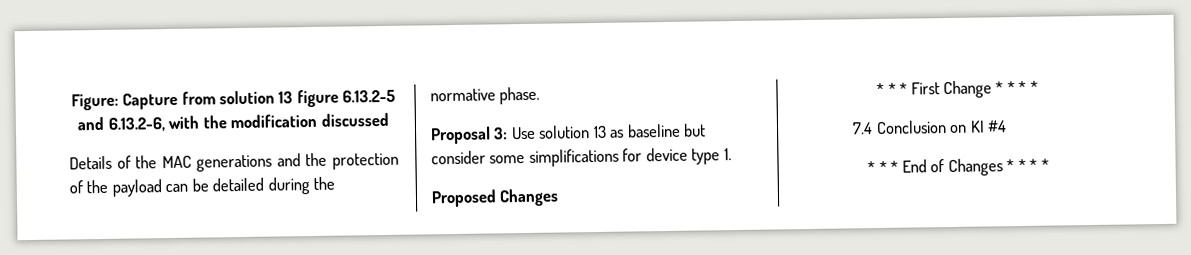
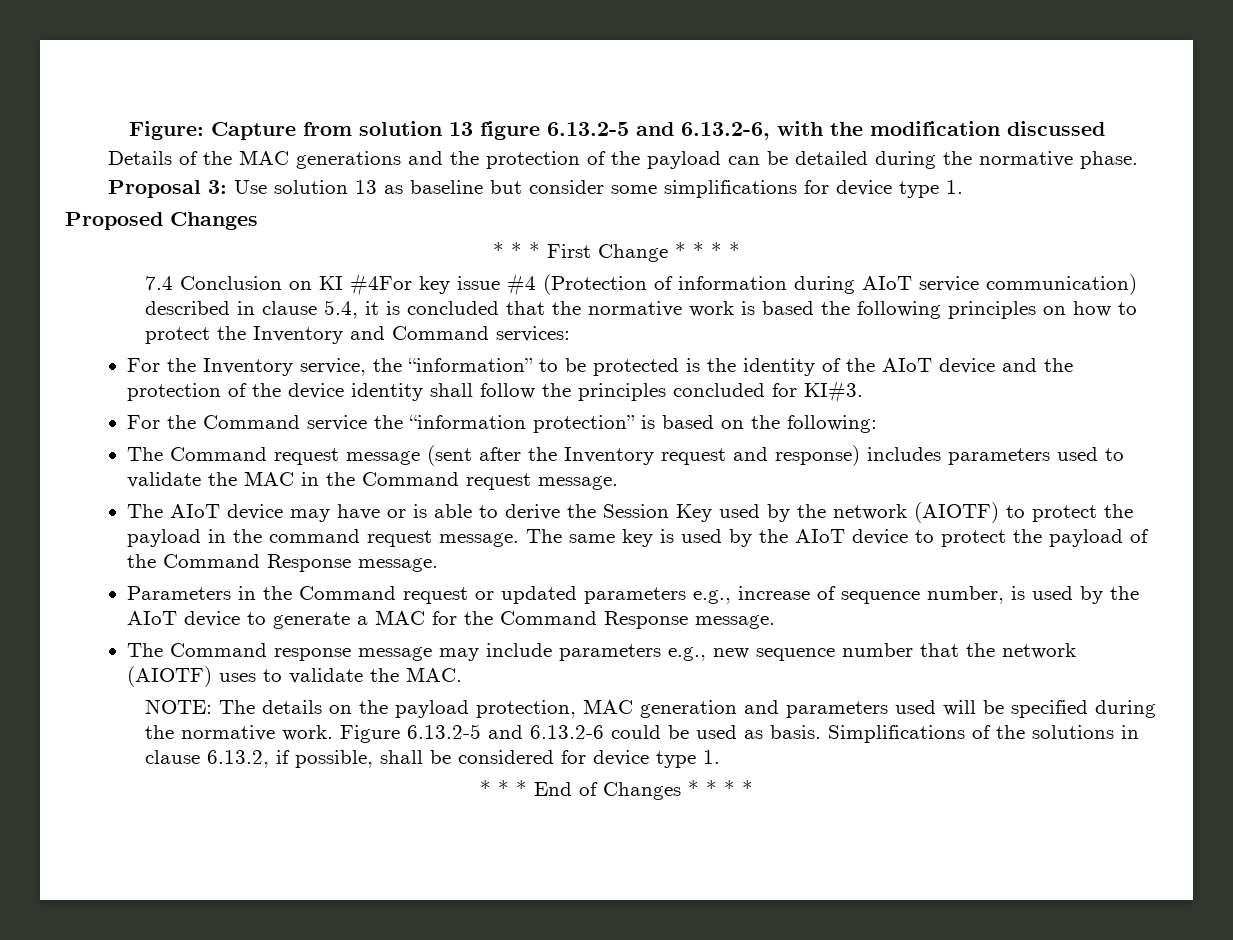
- 7.4 Conclusion on KI #4
+ 7.4 Conclusion on KI #4For key issue #4 (Protection of information during AIoT service communication) described in clause 5.4, it is concluded that the normative work is based the following principles on how to protect the Inventory and Command services:
+ For the Inventory service, the “information” to be protected is the identity of the AIoT device and the protection of the device identity shall follow the principles concluded for KI#3.
+ For the Command service the “information protection” is based on the following:
+ The Command request message (sent after the Inventory request and response) includes parameters used to validate the MAC in the Command request message.
+ The AIoT device may have or is able to derive the Session Key used by the network (AIOTF) to protect the payload in the command request message. The same key is used by the AIoT device to protect the payload of the Command Response message.
+ Parameters in the Command request or updated parameters e.g., increase of sequence number, is used by the AIoT device to generate a MAC for the Command Response message.
+ The Command response message may include parameters e.g., new sequence number that the network (AIOTF) uses to validate the MAC.
+ NOTE: The details on the payload protection, MAC generation and parameters used will be specified during the normative work. Figure 6.13.2-5 and 6.13.2-6 could be used as basis. Simplifications of the solutions in clause 6.13.2, if possible, shall be considered for device type 1.

